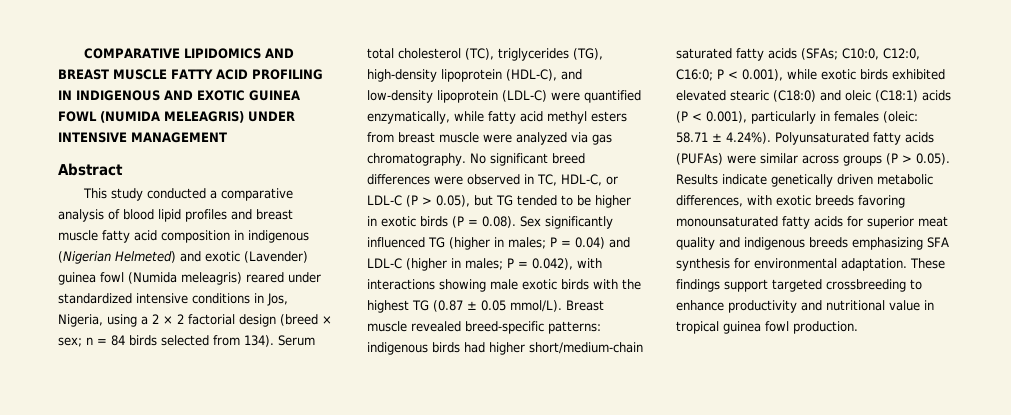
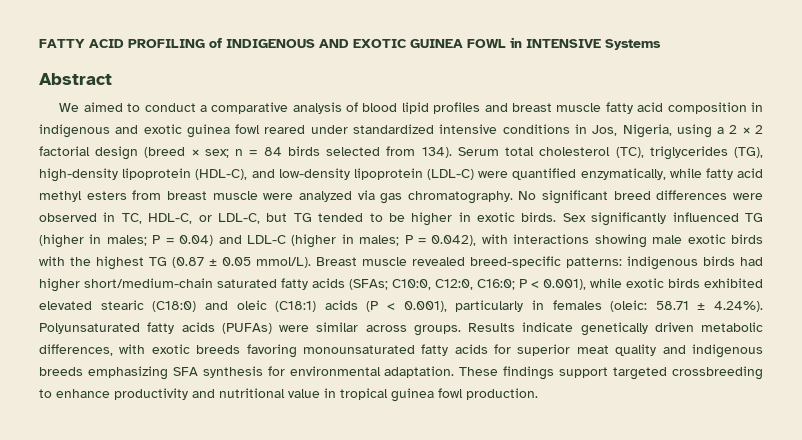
- COMPARATIVE LIPIDOMICS AND BREAST MUSCLE FATTY ACID PROFILING IN INDIGENOUS AND EXOTIC GUINEA FOWL (NUMIDA MELEAGRIS) UNDER INTENSIVE MANAGEMENT
+ FATTY ACID PROFILING of INDIGENOUS AND EXOTIC GUINEA FOWL in INTENSIVE Systems
  Abstract
- This study conducted a comparative analysis of blood lipid profiles and breast muscle fatty acid composition in indigenous (Nigerian Helmeted) and exotic (Lavender) guinea fowl (Numida meleagris) reared under standardized intensive conditions in Jos, Nigeria, using a 2 × 2 factorial design (breed × sex; n = 84 birds selected from 134).
+ We aimed to conduct a comparative analysis of blood lipid profiles and breast muscle fatty acid composition in indigenous and exotic guinea fowl reared under standardized intensive conditions in Jos, Nigeria, using a 2 × 2 factorial design (breed × sex; n = 84 birds selected from 134).
- No significant breed differences were observed in TC, HDL-C, or LDL-C (P > 0.05), but TG tended to be higher in exotic birds (P = 0.08). Sex significantly influenced TG (higher in males; P = 0.04) and LDL-C (higher in males; P = 0.042), with interactions showing male exotic birds with the highest TG (0.87 ± 0.05 mmol/L).
+ No significant breed differences were observed in TC, HDL-C, or LDL-C, but TG tended to be higher in exotic birds. Sex significantly influenced TG (higher in males; P = 0.04) and LDL-C (higher in males; P = 0.042), with interactions showing male exotic birds with the highest TG (0.87 ± 0.05 mmol/L).
- 58.71 ± 4.24%). Polyunsaturated fatty acids (PUFAs) were similar across groups (P > 0.05). Results indicate genetically driven metabolic differences, with exotic breeds favoring monounsaturated fatty acids for superior meat quality and indigenous breeds emphasizing SFA synthesis for environmental adaptation.
+ 58.71 ± 4.24%). Polyunsaturated fatty acids (PUFAs) were similar across groups. Results indicate genetically driven metabolic differences, with exotic breeds favoring monounsaturated fatty acids for superior meat quality and indigenous breeds emphasizing SFA synthesis for environmental adaptation.

